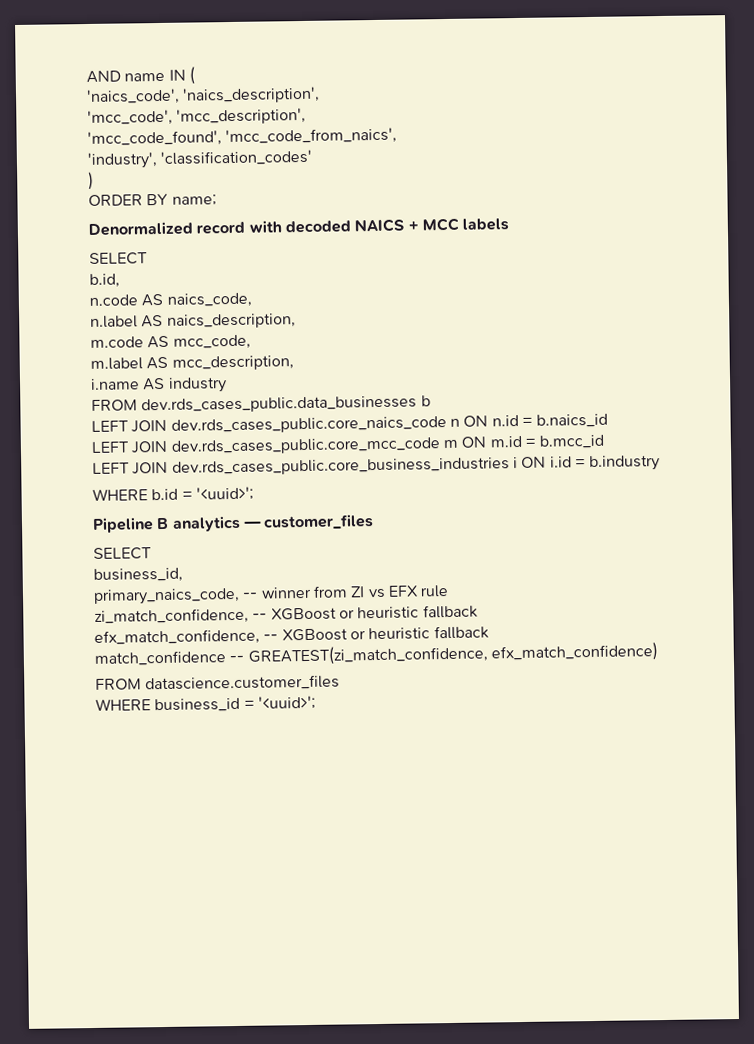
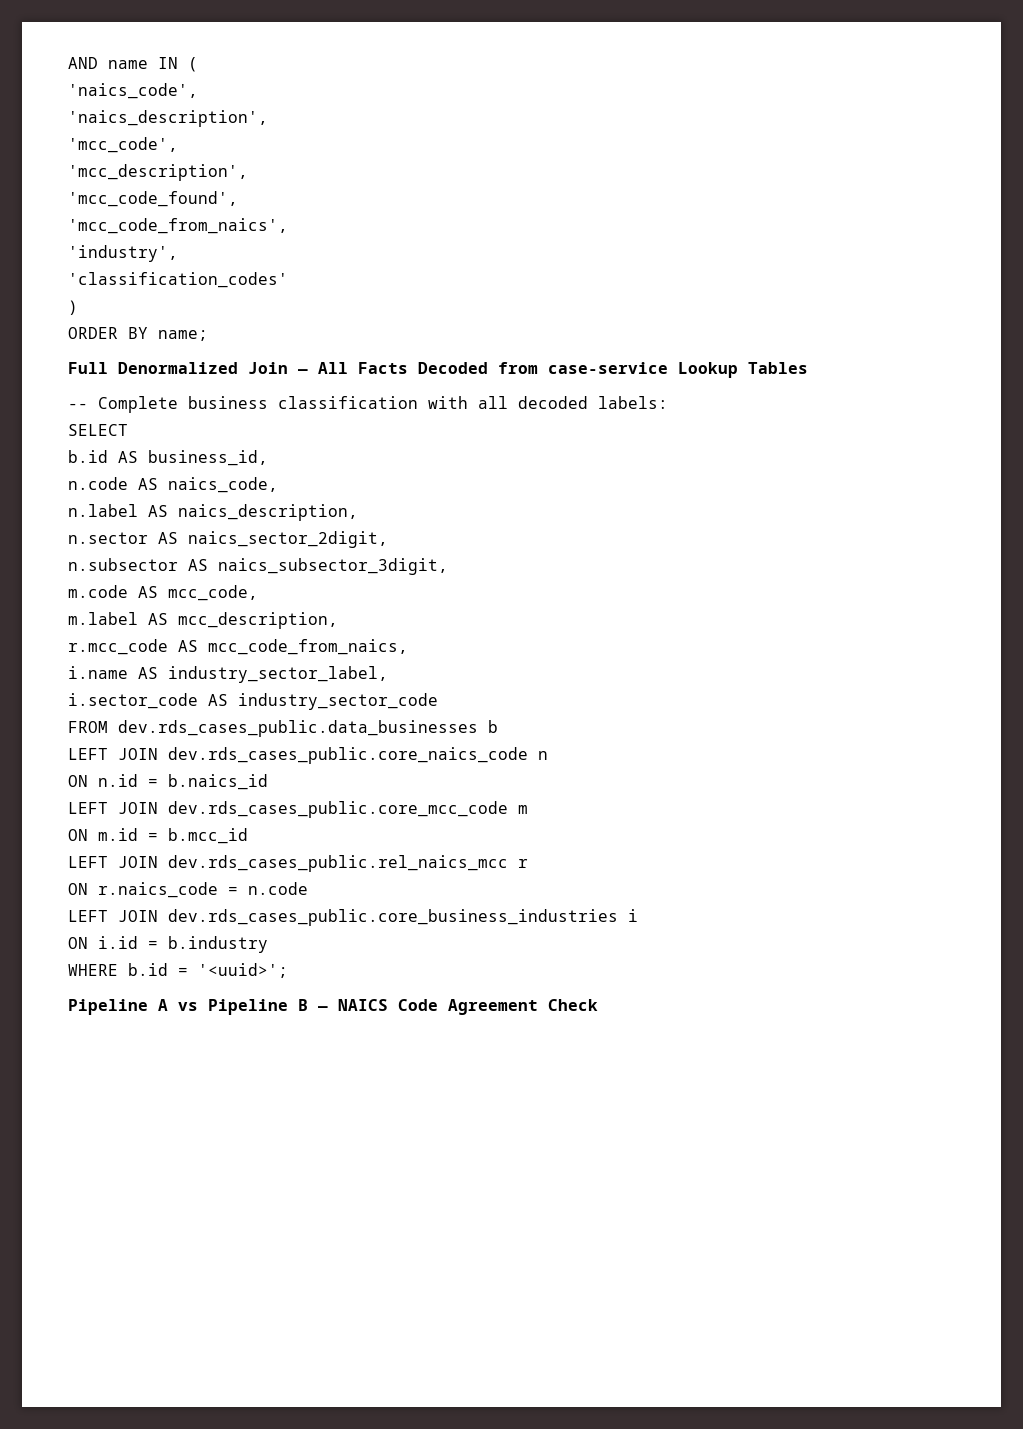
- 'naics_code', 'naics_description',
+ 'naics_code',
+ 'naics_description',
- 'mcc_code', 'mcc_description',
+ 'mcc_code',
+ 'mcc_description',
- 'mcc_code_found', 'mcc_code_from_naics',
+ 'mcc_code_found',
+ 'mcc_code_from_naics',
- 'industry', 'classification_codes'
+ 'industry',
+ 'classification_codes'
- Denormalized record with decoded NAICS + MCC labels
+ Full Denormalized Join — All Facts Decoded from case-service Lookup Tables
+ -- Complete business classification with all decoded labels:
  SELECT
- b.id,
+ b.id AS business_id,
+ n.sector AS naics_sector_2digit,
+ n.subsector AS naics_subsector_3digit,
+ r.mcc_code AS mcc_code_from_naics,
- i.name AS industry
+ i.name AS industry_sector_label,
+ i.sector_code AS industry_sector_code
- LEFT JOIN dev.rds_cases_public.core_naics_code n ON n.id = b.naics_id
+ LEFT JOIN dev.rds_cases_public.core_naics_code n
+ ON n.id = b.naics_id
- LEFT JOIN dev.rds_cases_public.core_mcc_code m ON m.id = b.mcc_id
+ LEFT JOIN dev.rds_cases_public.core_mcc_code m
+ ON m.id = b.mcc_id
+ LEFT JOIN dev.rds_cases_public.rel_naics_mcc r
+ ON r.naics_code = n.code
- LEFT JOIN dev.rds_cases_public.core_business_industries i ON i.id = b.industry
+ LEFT JOIN dev.rds_cases_public.core_business_industries i
+ ON i.id = b.industry
- Pipeline B analytics — customer_files
- SELECT
- business_id,
- primary_naics_code, -- winner from ZI vs EFX rule
- zi_match_confidence, -- XGBoost or heuristic fallback
- efx_match_confidence, -- XGBoost or heuristic fallback
- match_confidence -- GREATEST(zi_match_confidence, efx_match_confidence)
- FROM datascience.customer_files
- WHERE business_id = '<uuid>';
+ Pipeline A vs Pipeline B — NAICS Code Agreement Check

